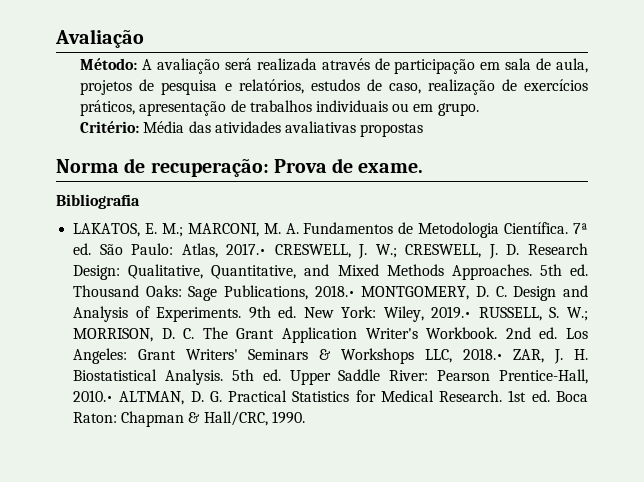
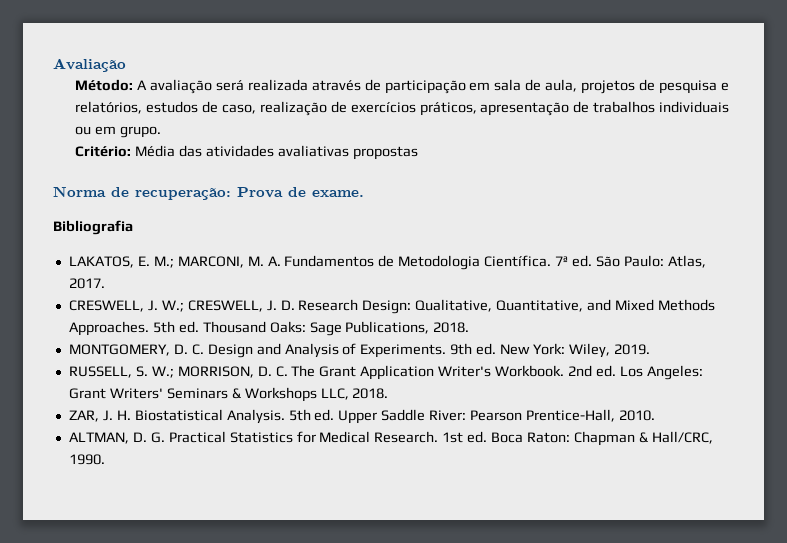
- 7ª ed. São Paulo: Atlas, 2017.• CRESWELL, J. W.; CRESWELL, J. D. Research Design: Qualitative, Quantitative, and Mixed Methods Approaches.
+ 7ª ed. São Paulo: Atlas, 2017.
+ CRESWELL, J. W.; CRESWELL, J. D. Research Design: Qualitative, Quantitative, and Mixed Methods Approaches.
- 5th ed. Thousand Oaks: Sage Publications, 2018.• MONTGOMERY, D. C. Design and Analysis of Experiments.
+ 5th ed. Thousand Oaks: Sage Publications, 2018.
+ MONTGOMERY, D. C. Design and Analysis of Experiments.
- 9th ed. New York: Wiley, 2019.• RUSSELL, S. W.; MORRISON, D. C. The Grant Application Writer's Workbook.
+ 9th ed. New York: Wiley, 2019.
+ RUSSELL, S. W.; MORRISON, D. C. The Grant Application Writer's Workbook.
- 2nd ed. Los Angeles: Grant Writers' Seminars & Workshops LLC, 2018.• ZAR, J. H. Biostatistical Analysis.
+ 2nd ed. Los Angeles: Grant Writers' Seminars & Workshops LLC, 2018.
+ ZAR, J. H. Biostatistical Analysis.
- 5th ed. Upper Saddle River: Pearson Prentice-Hall, 2010.• ALTMAN, D. G. Practical Statistics for Medical Research.
+ 5th ed. Upper Saddle River: Pearson Prentice-Hall, 2010.
+ ALTMAN, D. G. Practical Statistics for Medical Research.

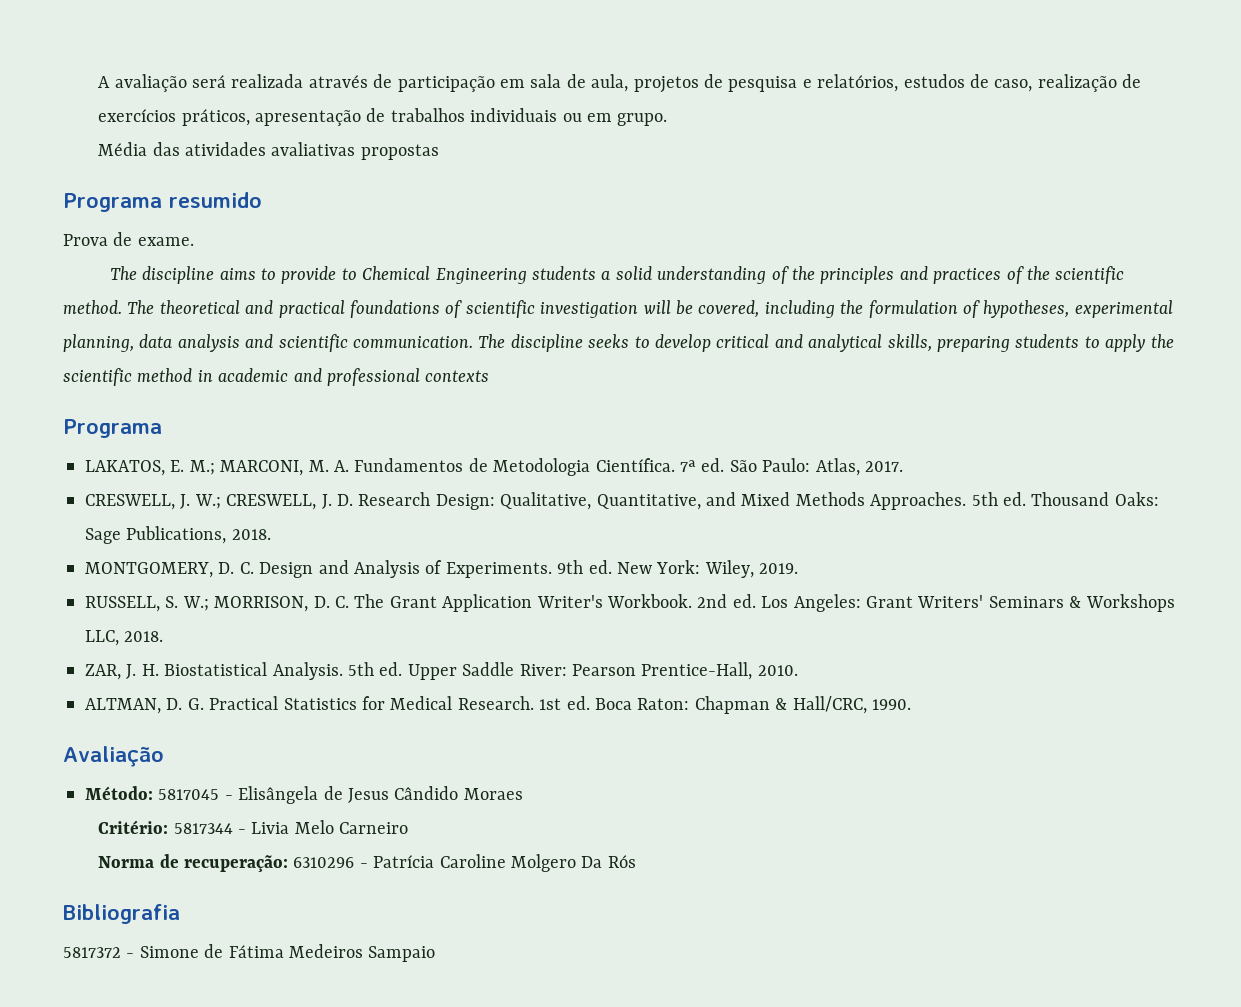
- Avaliação
- Método: A avaliação será realizada através de participação em sala de aula, projetos de pesquisa e relatórios, estudos de caso, realização de exercícios práticos, apresentação de trabalhos individuais ou em grupo.
+ A avaliação será realizada através de participação em sala de aula, projetos de pesquisa e relatórios, estudos de caso, realização de exercícios práticos, apresentação de trabalhos individuais ou em grupo.
- Critério: Média das atividades avaliativas propostas
+ Média das atividades avaliativas propostas
- Norma de recuperação: Prova de exame.
+ Programa resumido
+ Prova de exame.
- Bibliografia
+ The discipline aims to provide to Chemical Engineering students a solid understanding of the principles and practices of the scientific method. The theoretical and practical foundations of scientific investigation will be covered, including the formulation of hypotheses, experimental planning, data analysis and scientific communication. The discipline seeks to develop critical and analytical skills, preparing students to apply the scientific method in academic and professional contexts
+ Programa
+ Avaliação
+ Método: 5817045 - Elisângela de Jesus Cândido Moraes
+ Critério: 5817344 - Livia Melo Carneiro
+ Norma de recuperação: 6310296 - Patrícia Caroline Molgero Da Rós
+ Bibliografia
+ 5817372 - Simone de Fátima Medeiros Sampaio

